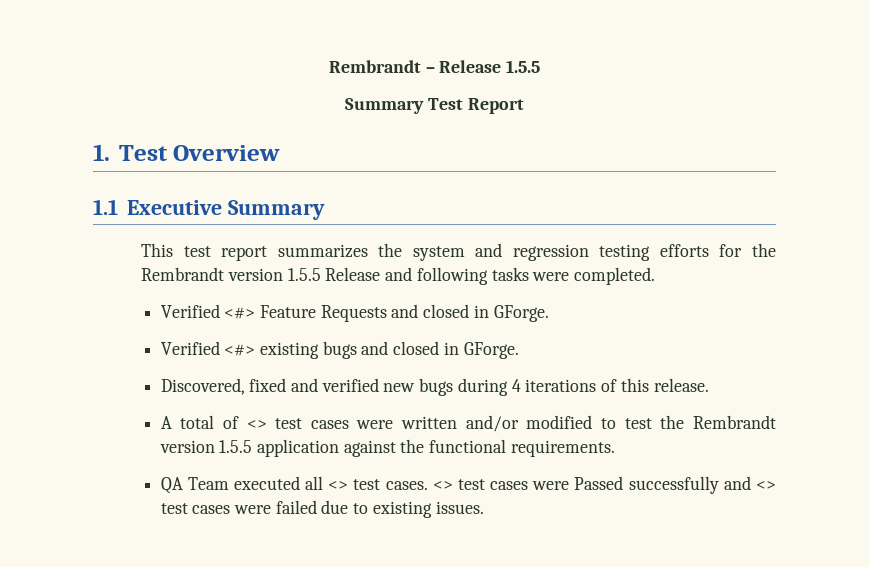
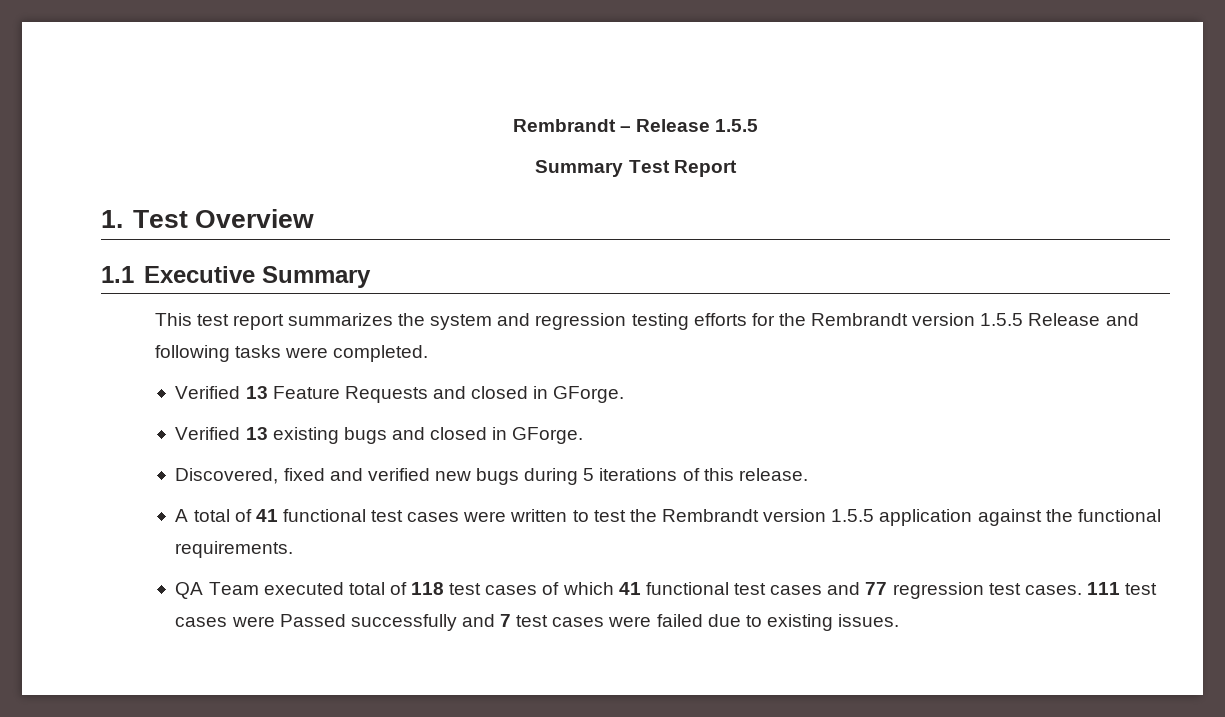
- Verified <#> Feature Requests and closed in GForge.
+ Verified 13 Feature Requests and closed in GForge.
- Verified <#> existing bugs and closed in GForge.
+ Verified 13 existing bugs and closed in GForge.
- Discovered, fixed and verified new bugs during 4 iterations of this release.
+ Discovered, fixed and verified new bugs during 5 iterations of this release.
- A total of <> test cases were written and/or modified to test the Rembrandt version 1.5.5 application against the functional requirements.
+ A total of 41 functional test cases were written to test the Rembrandt version 1.5.5 application against the functional requirements.
- QA Team executed all <> test cases.
+ QA Team executed total of 118 test cases of which 41 functional test cases and 77 regression test cases.
- <> test cases were Passed successfully and <> test cases were failed due to existing issues.
+ 111 test cases were Passed successfully and 7 test cases were failed due to existing issues.

